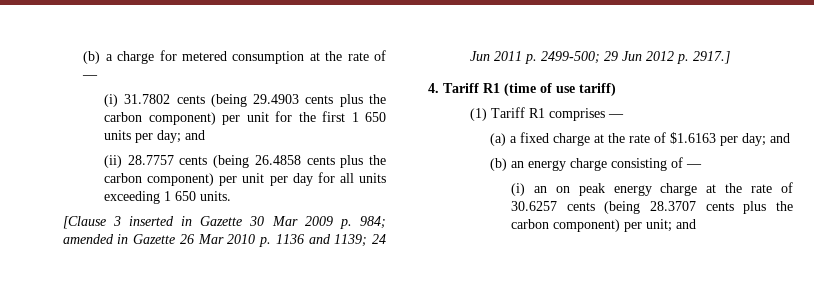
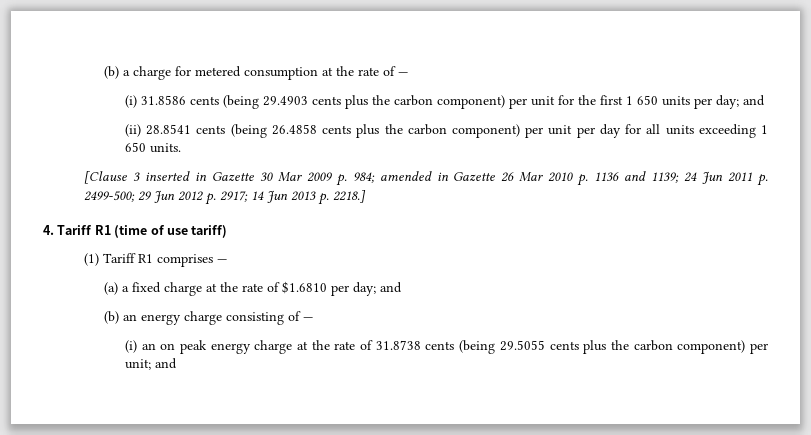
- (i) 31.7802 cents (being 29.4903 cents plus the carbon component) per unit for the first 1 650 units per day; and
+ (i) 31.8586 cents (being 29.4903 cents plus the carbon component) per unit for the first 1 650 units per day; and
- (ii) 28.7757 cents (being 26.4858 cents plus the carbon component) per unit per day for all units exceeding 1 650 units.
+ (ii) 28.8541 cents (being 26.4858 cents plus the carbon component) per unit per day for all units exceeding 1 650 units.
- [Clause 3 inserted in Gazette 30 Mar 2009 p. 984; amended in Gazette 26 Mar 2010 p. 1136 and 1139; 24 Jun 2011 p. 2499-500; 29 Jun 2012 p. 2917.]
+ [Clause 3 inserted in Gazette 30 Mar 2009 p. 984; amended in Gazette 26 Mar 2010 p. 1136 and 1139; 24 Jun 2011 p. 2499-500; 29 Jun 2012 p. 2917; 14 Jun 2013 p. 2218.]
- (a) a fixed charge at the rate of $1.6163 per day; and
+ (a) a fixed charge at the rate of $1.6810 per day; and
- (i) an on peak energy charge at the rate of 30.6257 cents (being 28.3707 cents plus the carbon component) per unit; and
+ (i) an on peak energy charge at the rate of 31.8738 cents (being 29.5055 cents plus the carbon component) per unit; and

